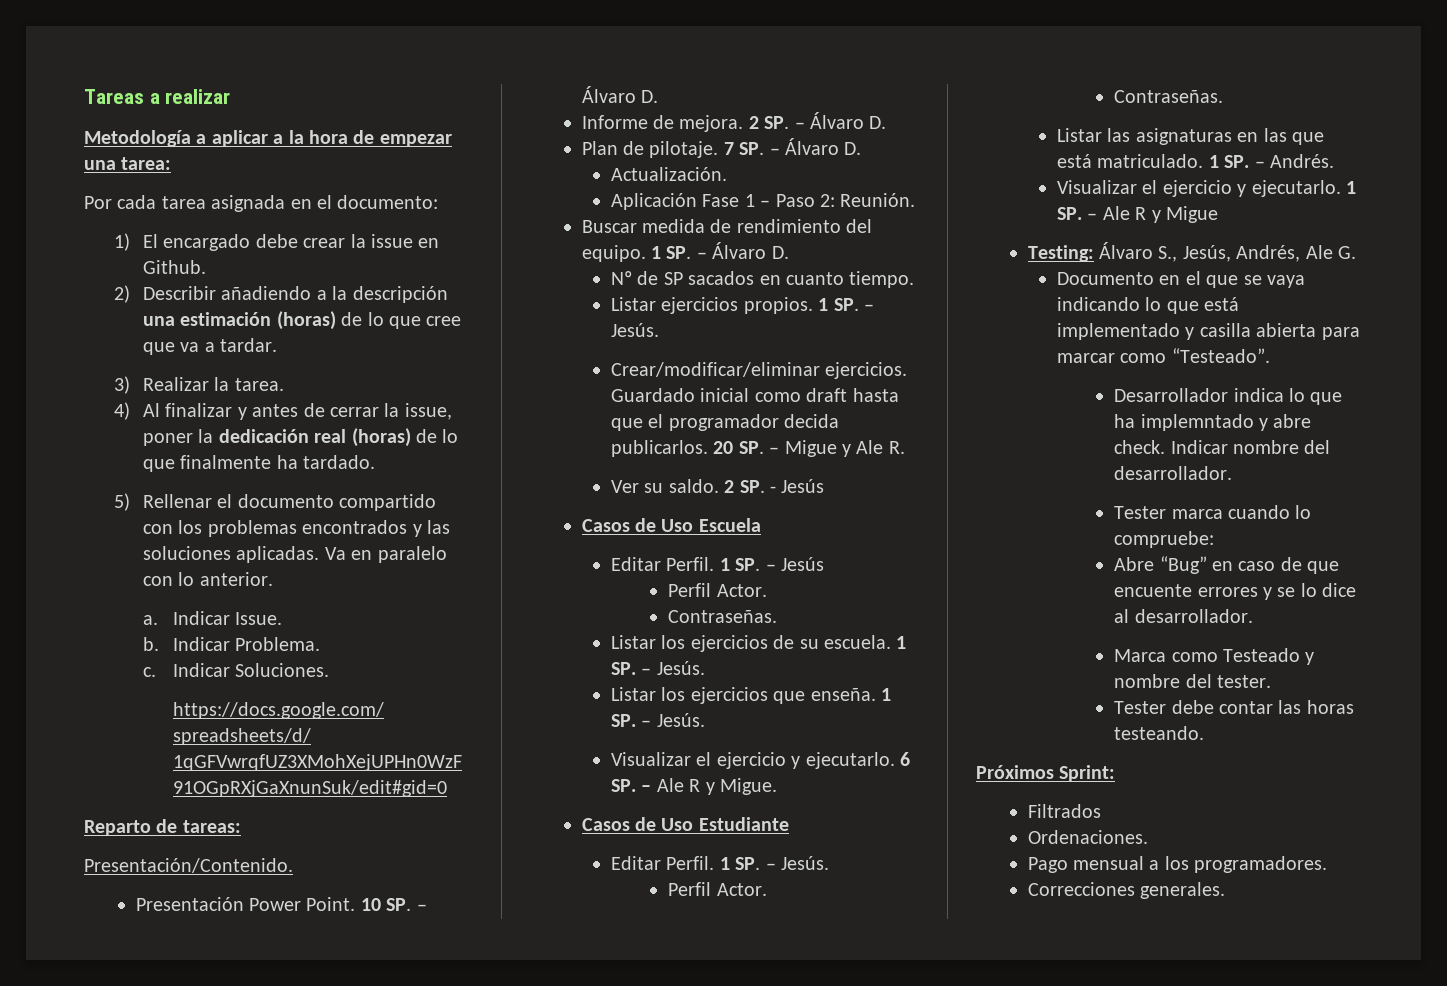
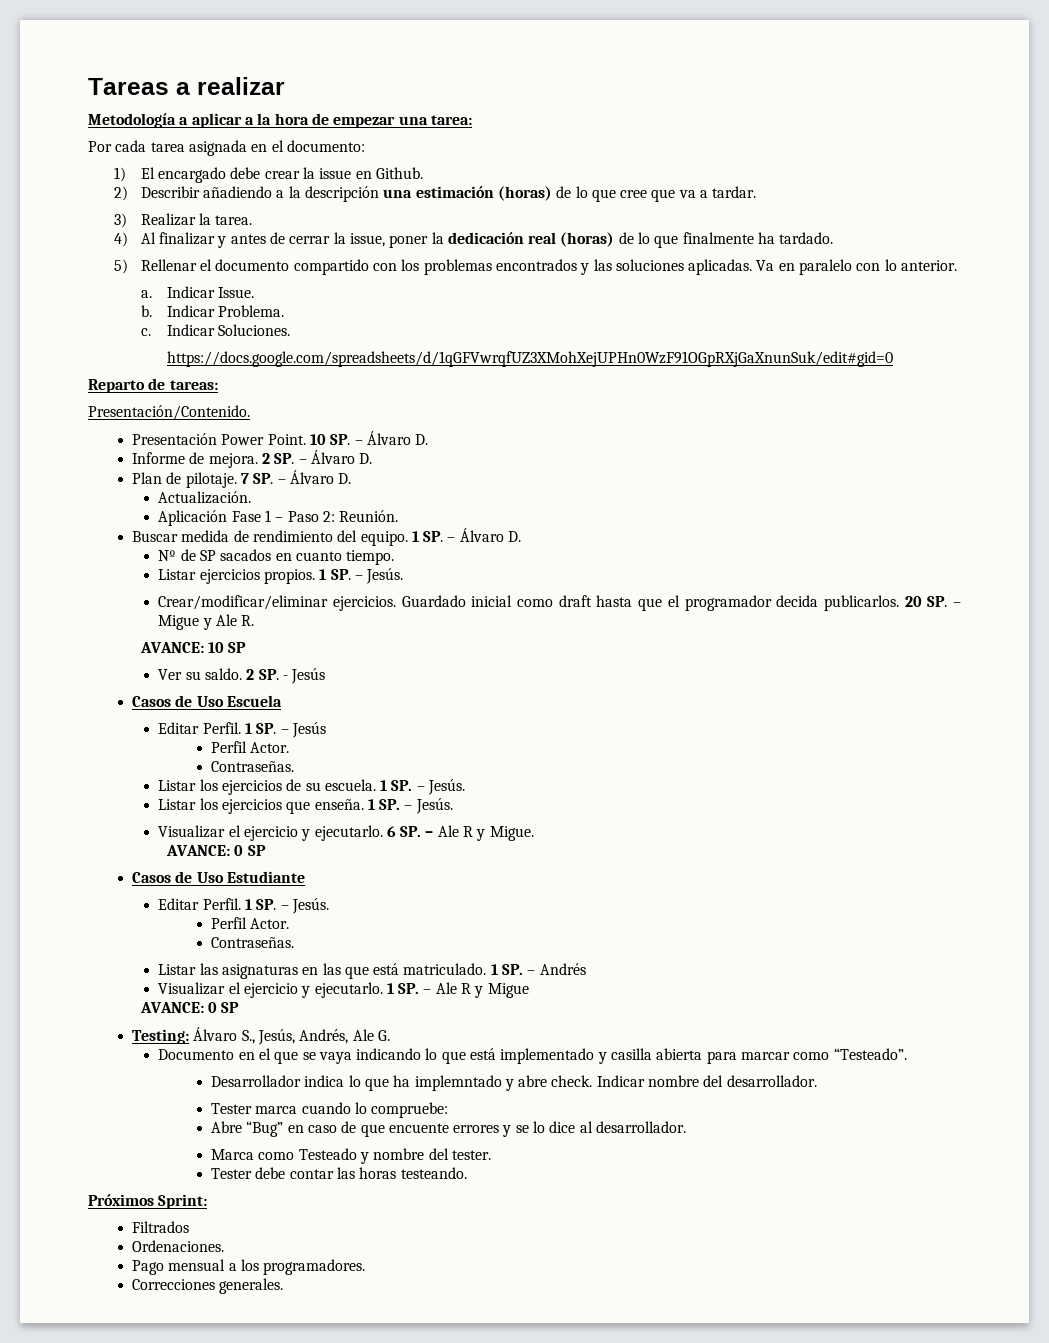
+ AVANCE: 10 SP
  6 SP. – Ale R y Migue.
+ AVANCE: 0 SP
- 1 SP. – Andrés.
+ 1 SP. – Andrés
  1 SP. – Ale R y Migue
+ AVANCE: 0 SP

